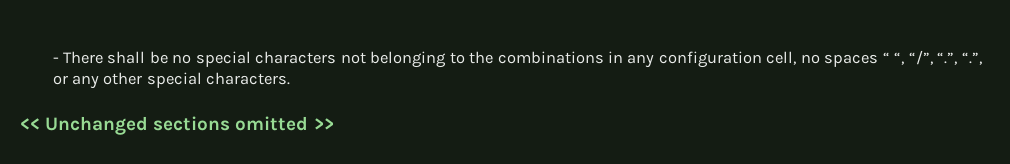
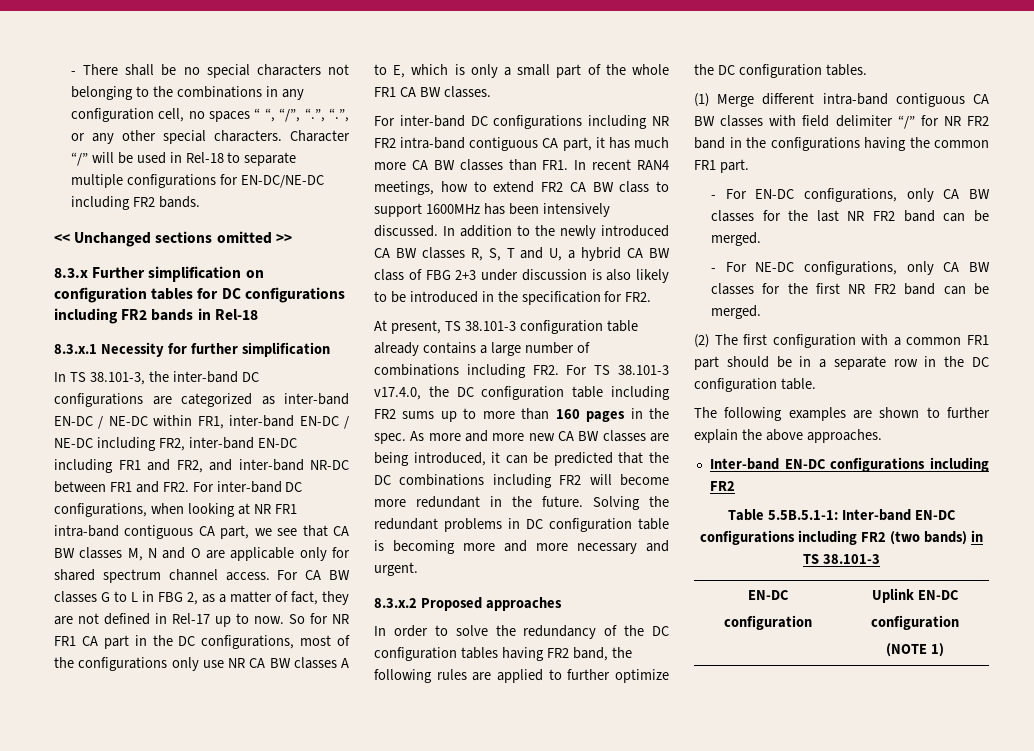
+ Character “/” will be used in Rel-18 to separate multiple configurations for EN-DC/NE-DC including FR2 bands.
+ 8.3.x Further simplification on configuration tables for DC configurations including FR2 bands in Rel-18
+ 8.3.x.1 Necessity for further simplification
+ In TS 38.101-3, the inter-band DC configurations are categorized as inter-band EN-DC / NE-DC within FR1, inter-band EN-DC / NE-DC including FR2, inter-band EN-DC including FR1 and FR2, and inter-band NR-DC between FR1 and FR2. For inter-band DC configurations, when looking at NR FR1 intra-band contiguous CA part, we see that CA BW classes M, N and O are applicable only for shared spectrum channel access. For CA BW classes G to L in FBG 2, as a matter of fact, they are not defined in Rel-17 up to now. So for NR FR1 CA part in the DC configurations, most of the configurations only use NR CA BW classes A to E, which is only a small part of the whole FR1 CA BW classes.
+ For inter-band DC configurations including NR FR2 intra-band contiguous CA part, it has much more CA BW classes than FR1. In recent RAN4 meetings, how to extend FR2 CA BW class to support 1600MHz has been intensively discussed. In addition to the newly introduced CA BW classes R, S, T and U, a hybrid CA BW class of FBG 2+3 under discussion is also likely to be introduced in the specification for FR2.
+ At present, TS 38.101-3 configuration table already contains a large number of combinations including FR2. For TS 38.101-3 v17.4.0, the DC configuration table including FR2 sums up to more than 160 pages in the spec. As more and more new CA BW classes are being introduced, it can be predicted that the DC combinations including FR2 will become more redundant in the future. Solving the redundant problems in DC configuration table is becoming more and more necessary and urgent.
+ 8.3.x.2 Proposed approaches
+ In order to solve the redundancy of the DC configuration tables having FR2 band, the following rules are applied to further optimize the DC configuration tables.
+ (1) Merge different intra-band contiguous CA BW classes with field delimiter “/” for NR FR2 band in the configurations having the common FR1 part.
+ - For EN-DC configurations, only CA BW classes for the last NR FR2 band can be merged.
+ - For NE-DC configurations, only CA BW classes for the first NR FR2 band can be merged.
+ (2) The first configuration with a common FR1 part should be in a separate row in the DC configuration table.
+ The following examples are shown to further explain the above approaches.
+ Inter-band EN-DC configurations including FR2
+ Table 5.5B.5.1-1: Inter-band EN-DC configurations including FR2 (two bands) in TS 38.101-3
+ EN-DC
+ configuration | Uplink EN-DC
+ configuration
+ (NOTE 1)

